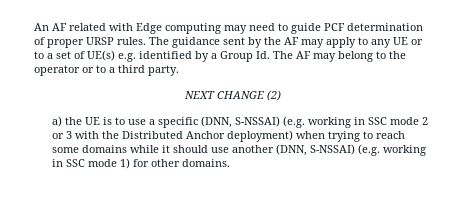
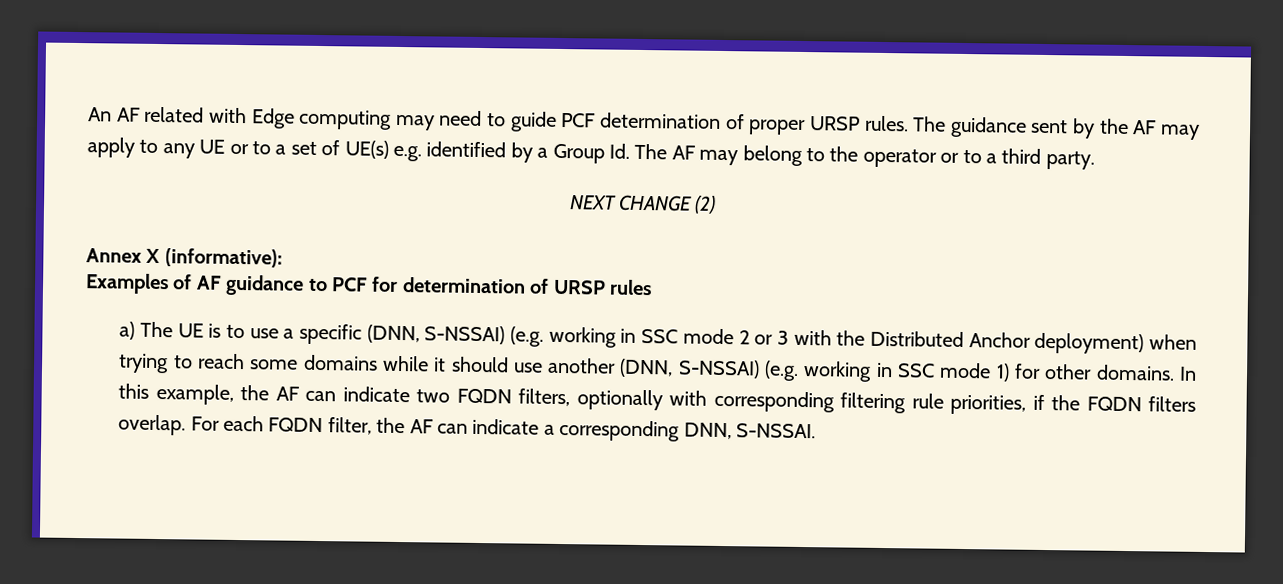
+ Annex X (informative):
+ Examples of AF guidance to PCF for determination of URSP rules
- a) the UE is to use a specific (DNN, S-NSSAI) (e.g. working in SSC mode 2 or 3 with the Distributed Anchor deployment) when trying to reach some domains while it should use another (DNN, S-NSSAI) (e.g. working in SSC mode 1) for other domains.
+ a) The UE is to use a specific (DNN, S-NSSAI) (e.g. working in SSC mode 2 or 3 with the Distributed Anchor deployment) when trying to reach some domains while it should use another (DNN, S-NSSAI) (e.g. working in SSC mode 1) for other domains.
+ In this example, the AF can indicate two FQDN filters, optionally with corresponding filtering rule priorities, if the FQDN filters overlap. For each FQDN filter, the AF can indicate a corresponding DNN, S-NSSAI.

